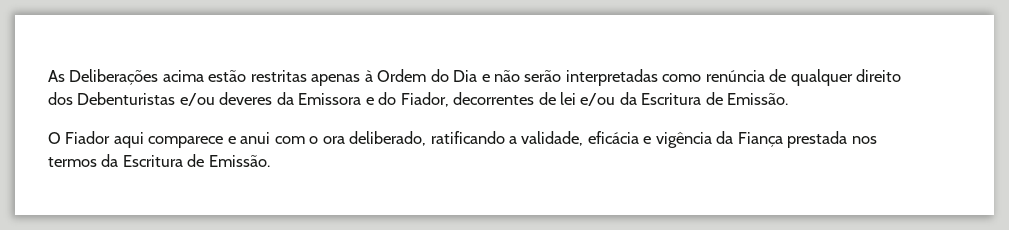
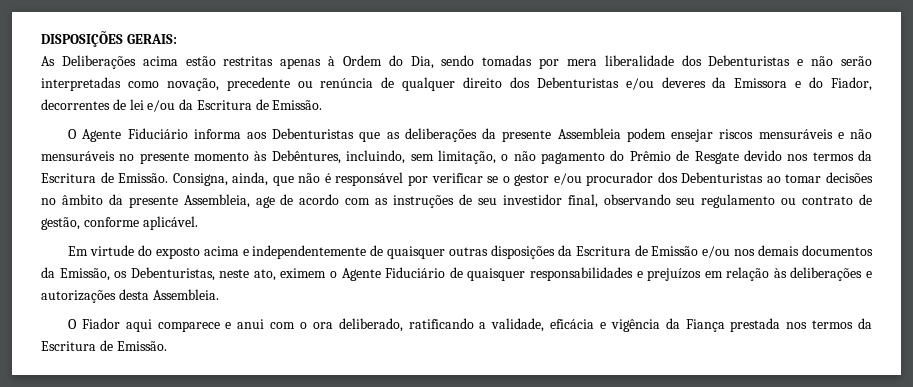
+ DISPOSIÇÕES GERAIS:
- As Deliberações acima estão restritas apenas à Ordem do Dia e não serão interpretadas como renúncia de qualquer direito dos Debenturistas e/ou deveres da Emissora e do Fiador, decorrentes de lei e/ou da Escritura de Emissão.
+ As Deliberações acima estão restritas apenas à Ordem do Dia, sendo tomadas por mera liberalidade dos Debenturistas e não serão interpretadas como novação, precedente ou renúncia de qualquer direito dos Debenturistas e/ou deveres da Emissora e do Fiador, decorrentes de lei e/ou da Escritura de Emissão.
+ O Agente Fiduciário informa aos Debenturistas que as deliberações da presente Assembleia podem ensejar riscos mensuráveis e não mensuráveis no presente momento às Debêntures, incluindo, sem limitação, o não pagamento do Prêmio de Resgate devido nos termos da Escritura de Emissão. Consigna, ainda, que não é responsável por verificar se o gestor e/ou procurador dos Debenturistas ao tomar decisões no âmbito da presente Assembleia, age de acordo com as instruções de seu investidor final, observando seu regulamento ou contrato de gestão, conforme aplicável.
+ Em virtude do exposto acima e independentemente de quaisquer outras disposições da Escritura de Emissão e/ou nos demais documentos da Emissão, os Debenturistas, neste ato, eximem o Agente Fiduciário de quaisquer responsabilidades e prejuízos em relação às deliberações e autorizações desta Assembleia.

